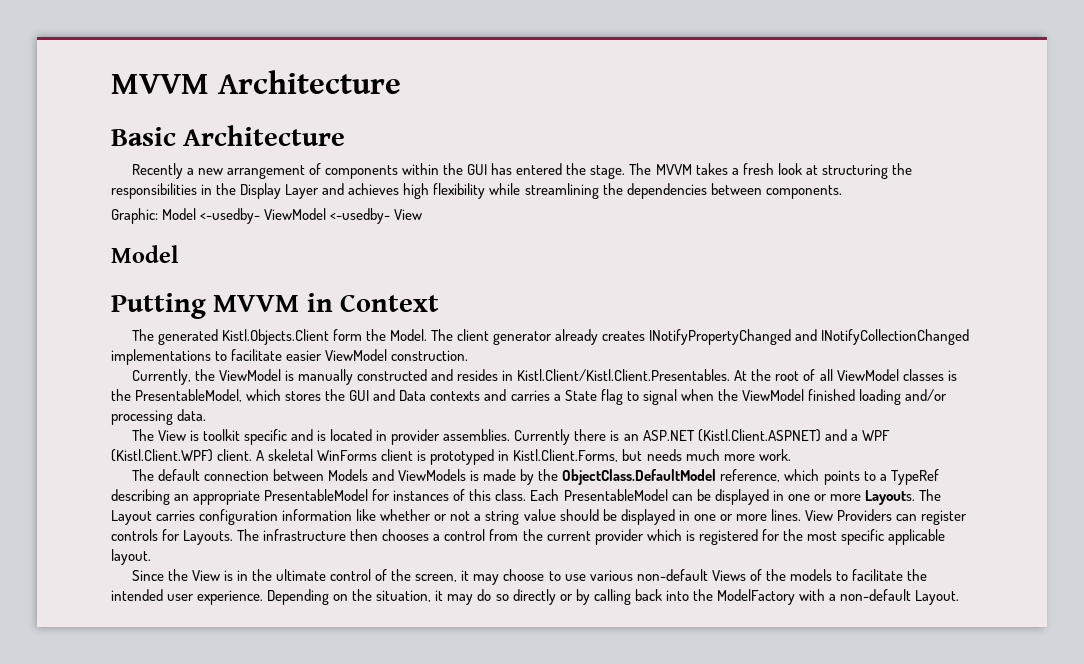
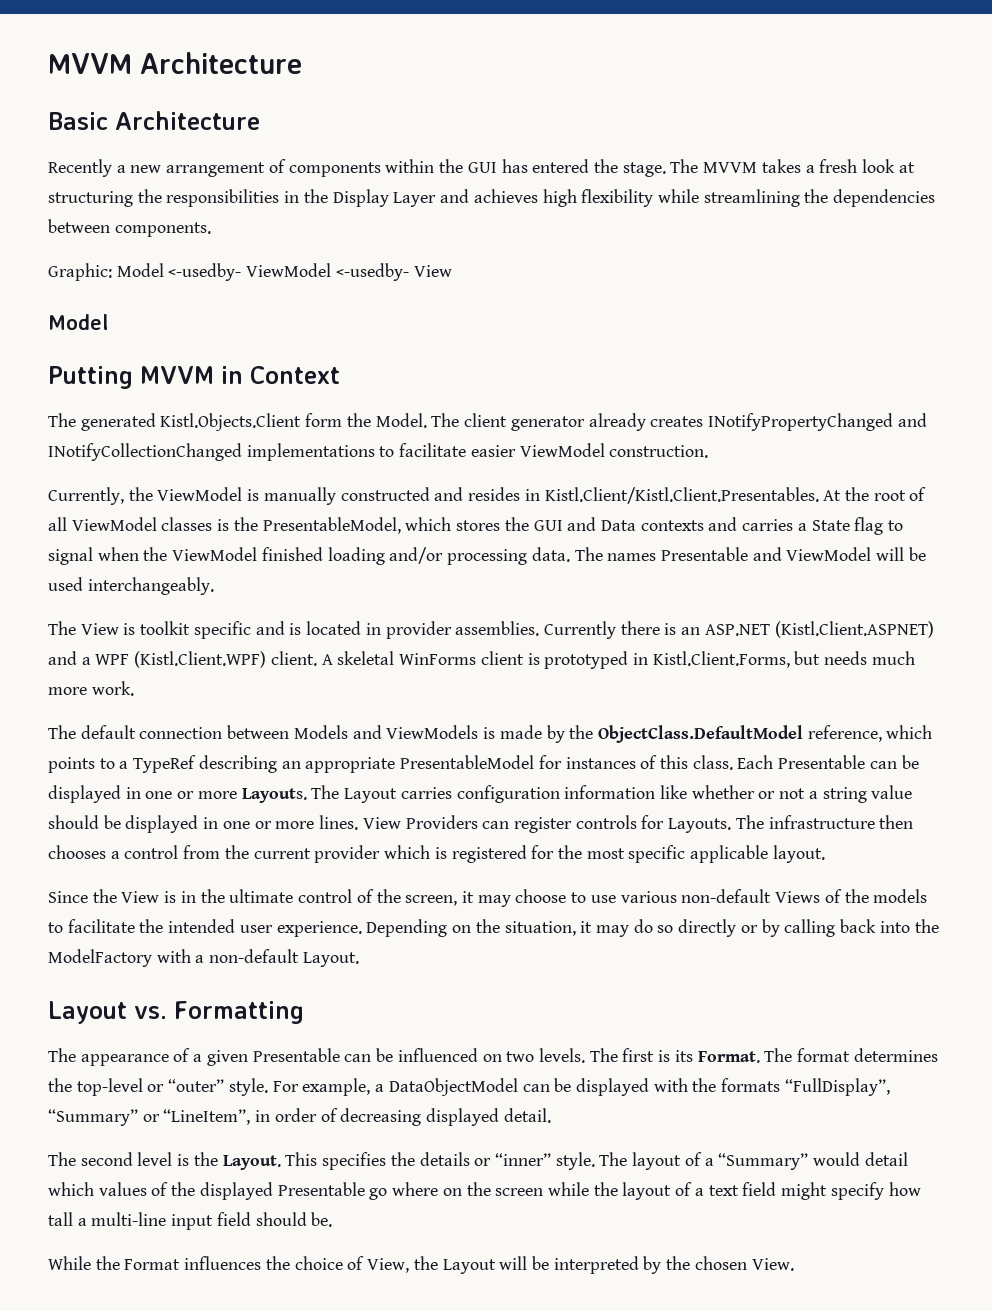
+ The names Presentable and ViewModel will be used interchangeably.
- Each PresentableModel can be displayed in one or more Layouts.
+ Each Presentable can be displayed in one or more Layouts.
+ Layout vs. Formatting
+ The appearance of a given Presentable can be influenced on two levels. The first is its Format. The format determines the top-level or “outer” style. For example, a DataObjectModel can be displayed with the formats “FullDisplay”, “Summary” or “LineItem”, in order of decreasing displayed detail.
+ The second level is the Layout. This specifies the details or “inner” style. The layout of a “Summary” would detail which values of the displayed Presentable go where on the screen while the layout of a text field might specify how tall a multi-line input field should be.
+ While the Format influences the choice of View, the Layout will be interpreted by the chosen View.

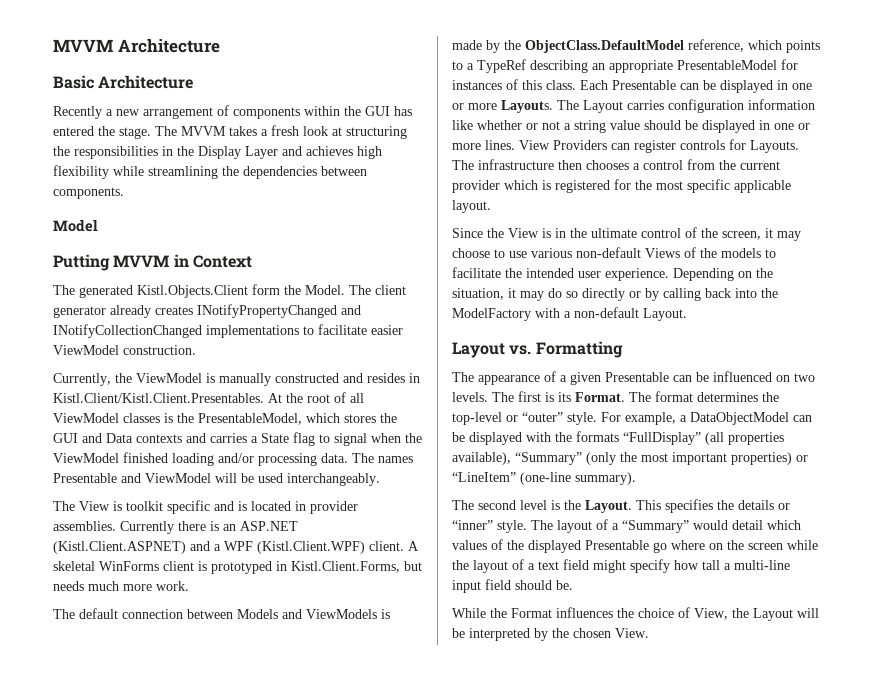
- Graphic: Model <-usedby- ViewModel <-usedby- View
- For example, a DataObjectModel can be displayed with the formats “FullDisplay”, “Summary” or “LineItem”, in order of decreasing displayed detail.
+ For example, a DataObjectModel can be displayed with the formats “FullDisplay” (all properties available), “Summary” (only the most important properties) or “LineItem” (one-line summary).

